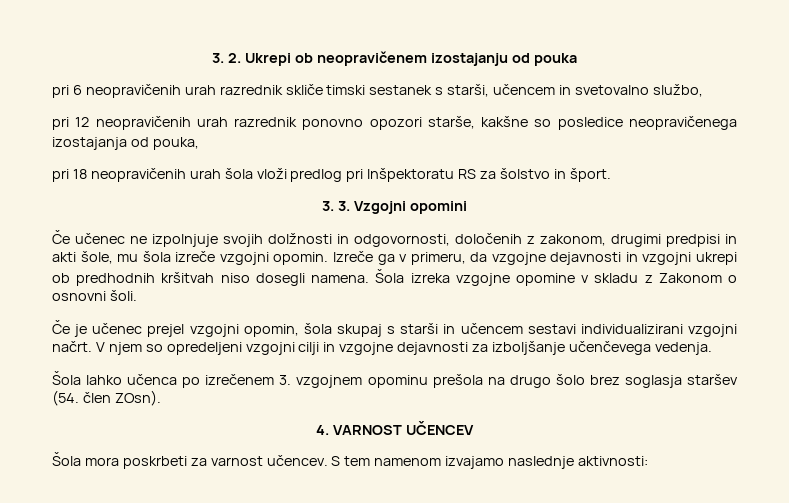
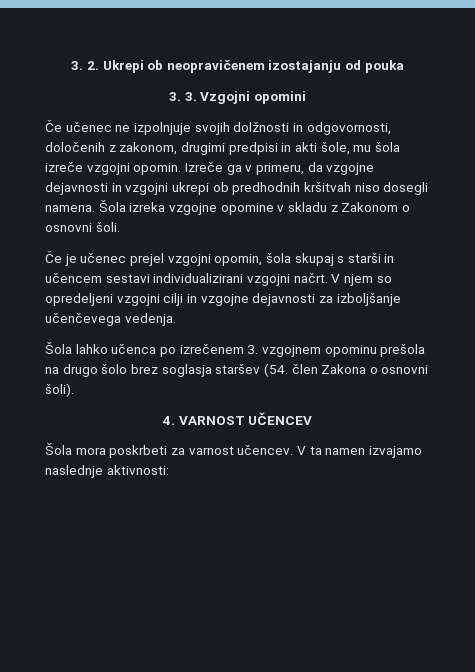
- pri 6 neopravičenih urah razrednik skliče timski sestanek s starši, učencem in svetovalno službo,
- pri 12 neopravičenih urah razrednik ponovno opozori starše, kakšne so posledice neopravičenega izostajanja od pouka,
- pri 18 neopravičenih urah šola vloži predlog pri Inšpektoratu RS za šolstvo in šport.
- Šola lahko učenca po izrečenem 3. vzgojnem opominu prešola na drugo šolo brez soglasja staršev (54. člen ZOsn).
+ Šola lahko učenca po izrečenem 3. vzgojnem opominu prešola na drugo šolo brez soglasja staršev (54. člen Zakona o osnovni šoli).
- S tem namenom izvajamo naslednje aktivnosti:
+ V ta namen izvajamo naslednje aktivnosti:

